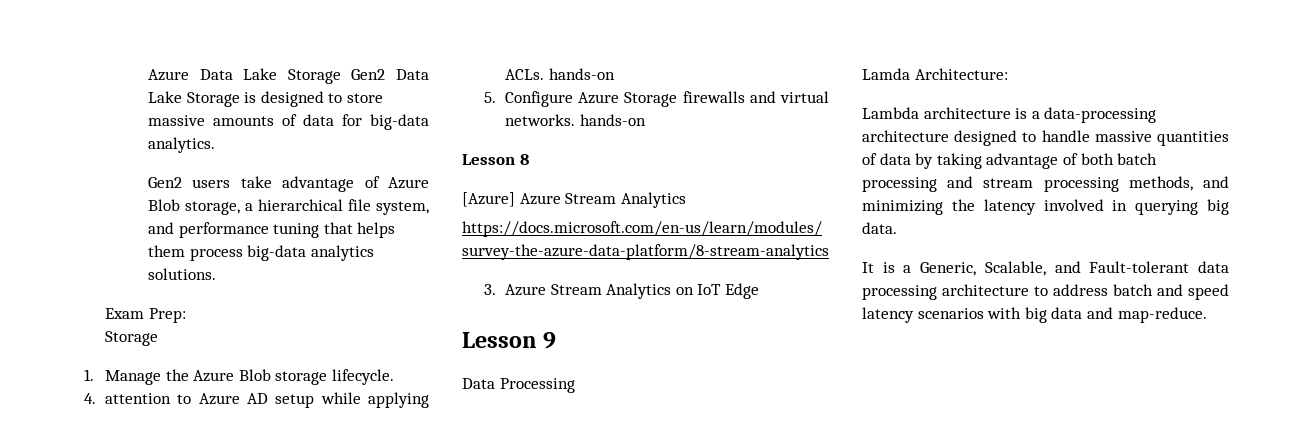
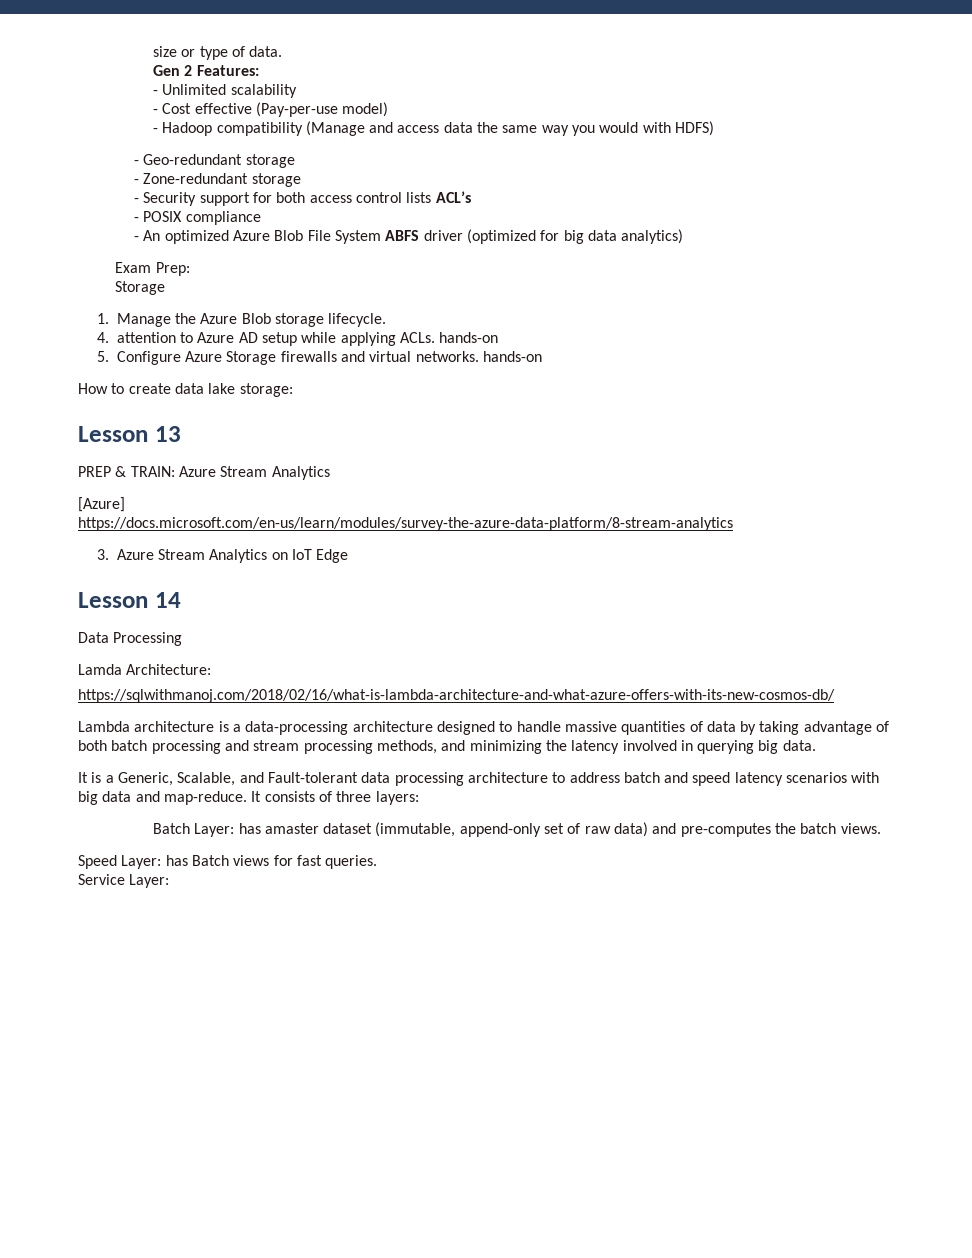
- Azure Data Lake Storage Gen2 Data Lake Storage is designed to store massive amounts of data for big-data analytics.
- Gen2 users take advantage of Azure Blob storage, a hierarchical file system, and performance tuning that helps them process big-data analytics solutions.
+ size or type of data.
+ Gen 2 Features:
+ - Unlimited scalability
+ - Cost effective (Pay-per-use model)
+ - Hadoop compatibility (Manage and access data the same way you would with HDFS)
+ - Geo-redundant storage
+ - Zone-redundant storage
+ - Security support for both access control lists ACL’s
+ - POSIX compliance
+ - An optimized Azure Blob File System ABFS driver (optimized for big data analytics)
- Lesson 8
- [Azure] Azure Stream Analytics
+ How to create data lake storage:
+ Lesson 13
+ PREP & TRAIN: Azure Stream Analytics
+ [Azure]
- Lesson 9
+ Lesson 14
+ https://sqlwithmanoj.com/2018/02/16/what-is-lambda-architecture-and-what-azure-offers-with-its-new-cosmos-db/
+ It consists of three layers:
+ Batch Layer: has amaster dataset (immutable, append-only set of raw data) and pre-computes the batch views.
+ Speed Layer: has Batch views for fast queries.
+ Service Layer:

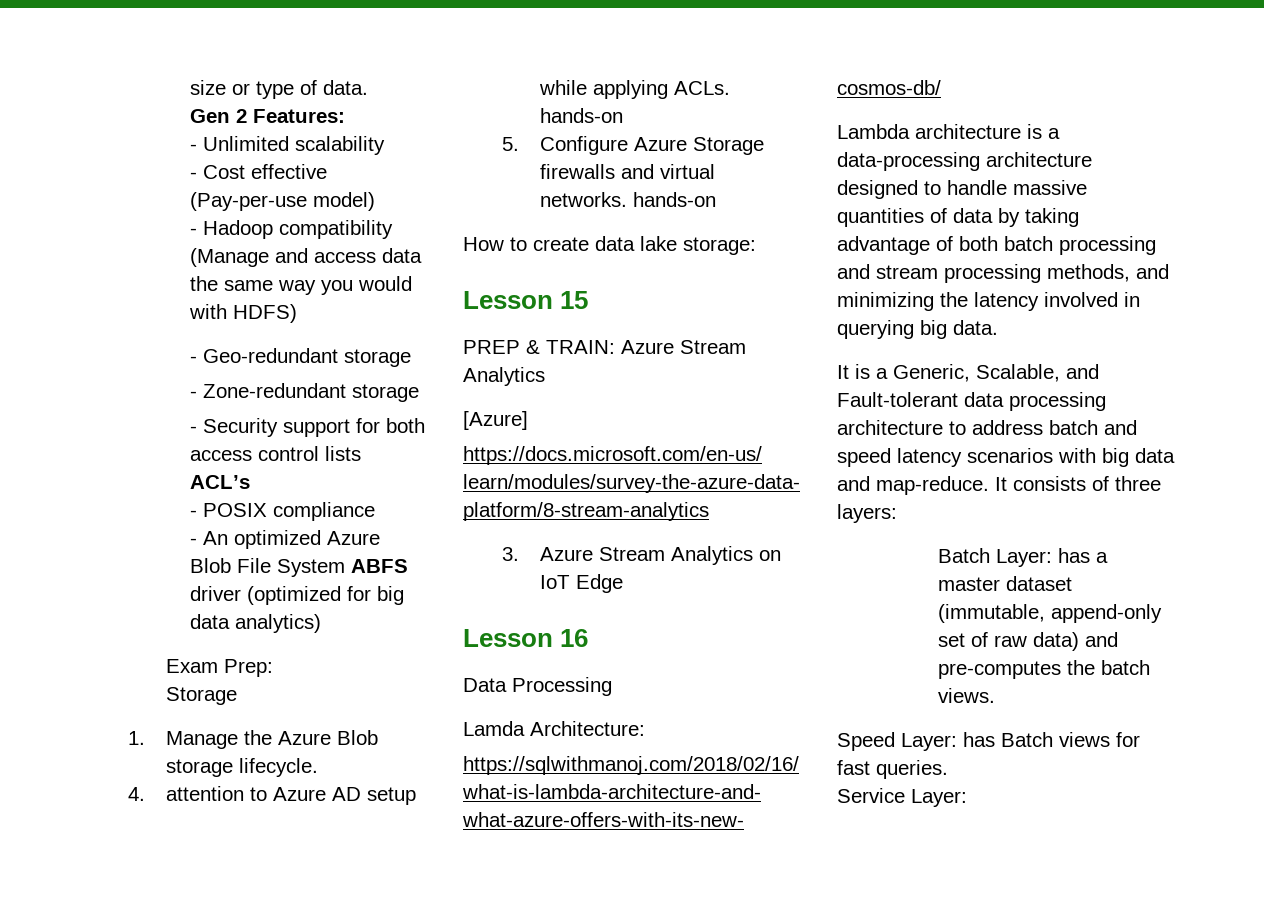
- Lesson 13
+ Lesson 15
- Lesson 14
+ Lesson 16
- Batch Layer: has amaster dataset (immutable, append-only set of raw data) and pre-computes the batch views.
+ Batch Layer: has a master dataset (immutable, append-only set of raw data) and pre-computes the batch views.

